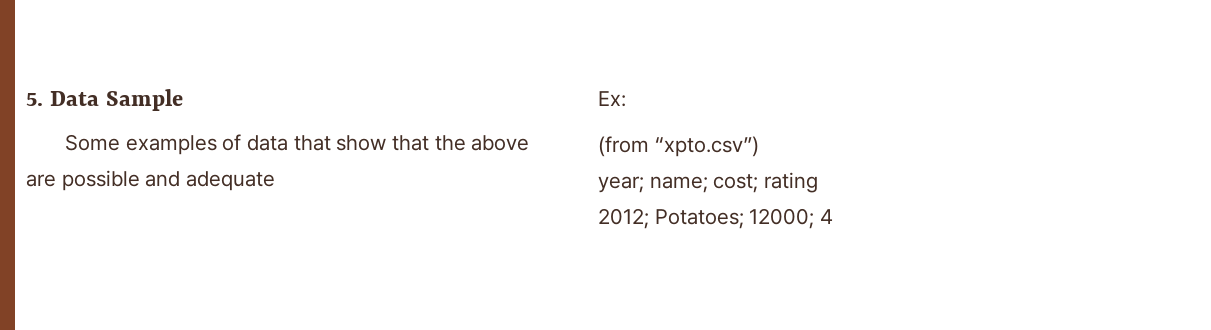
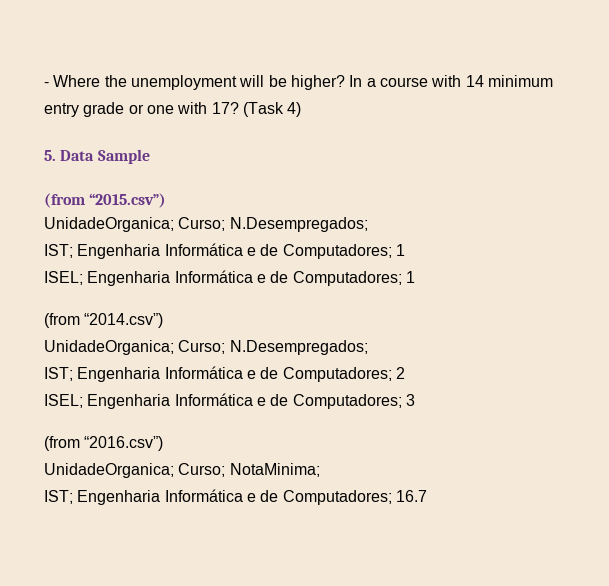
+ - Where the unemployment will be higher? In a course with 14 minimum entry grade or one with 17? (Task 4)
  5. Data Sample
- Some examples of data that show that the above are possible and adequate
- Ex:
- (from “xpto.csv”)
- year; name; cost; rating
- 2012; Potatoes; 12000; 4
+ (from “2015.csv”)
+ UnidadeOrganica; Curso; N.Desempregados;
+ IST; Engenharia Informática e de Computadores; 1
+ ISEL; Engenharia Informática e de Computadores; 1
+ (from “2014.csv”)
+ UnidadeOrganica; Curso; N.Desempregados;
+ IST; Engenharia Informática e de Computadores; 2
+ ISEL; Engenharia Informática e de Computadores; 3
+ (from “2016.csv”)
+ UnidadeOrganica; Curso; NotaMinima;
+ IST; Engenharia Informática e de Computadores; 16.7

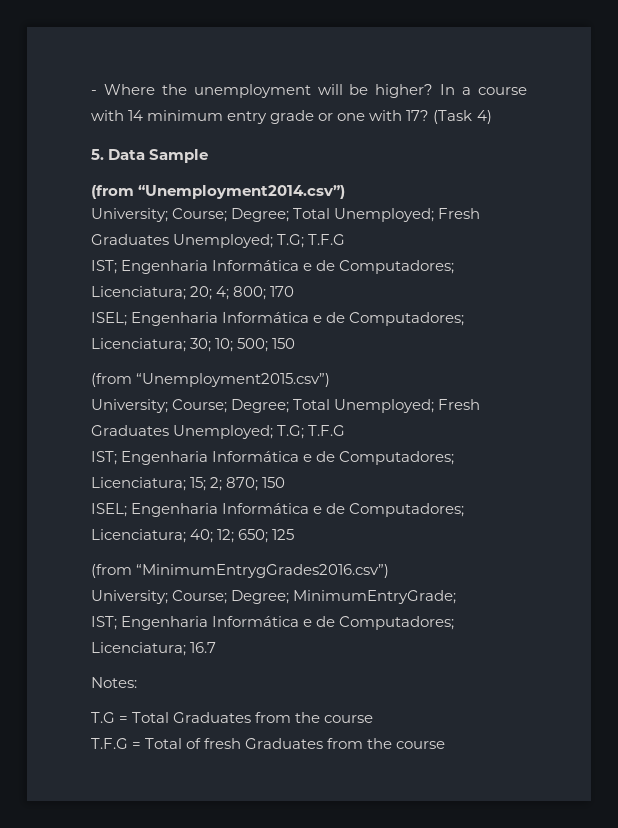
- (from “2015.csv”)
- UnidadeOrganica; Curso; N.Desempregados;
- IST; Engenharia Informática e de Computadores; 1
- ISEL; Engenharia Informática e de Computadores; 1
- (from “2014.csv”)
- UnidadeOrganica; Curso; N.Desempregados;
- IST; Engenharia Informática e de Computadores; 2
- ISEL; Engenharia Informática e de Computadores; 3
- (from “2016.csv”)
- UnidadeOrganica; Curso; NotaMinima;
- IST; Engenharia Informática e de Computadores; 16.7
+ (from “Unemployment2014.csv”)
+ University; Course; Degree; Total Unemployed; Fresh Graduates Unemployed; T.G; T.F.G
+ IST; Engenharia Informática e de Computadores; Licenciatura; 20; 4; 800; 170
+ ISEL; Engenharia Informática e de Computadores; Licenciatura; 30; 10; 500; 150
+ (from “Unemployment2015.csv”)
+ University; Course; Degree; Total Unemployed; Fresh Graduates Unemployed; T.G; T.F.G
+ IST; Engenharia Informática e de Computadores; Licenciatura; 15; 2; 870; 150
+ ISEL; Engenharia Informática e de Computadores; Licenciatura; 40; 12; 650; 125
+ (from “MinimumEntrygGrades2016.csv”)
+ University; Course; Degree; MinimumEntryGrade;
+ IST; Engenharia Informática e de Computadores; Licenciatura; 16.7
+ Notes:
+ T.G = Total Graduates from the course
+ T.F.G = Total of fresh Graduates from the course

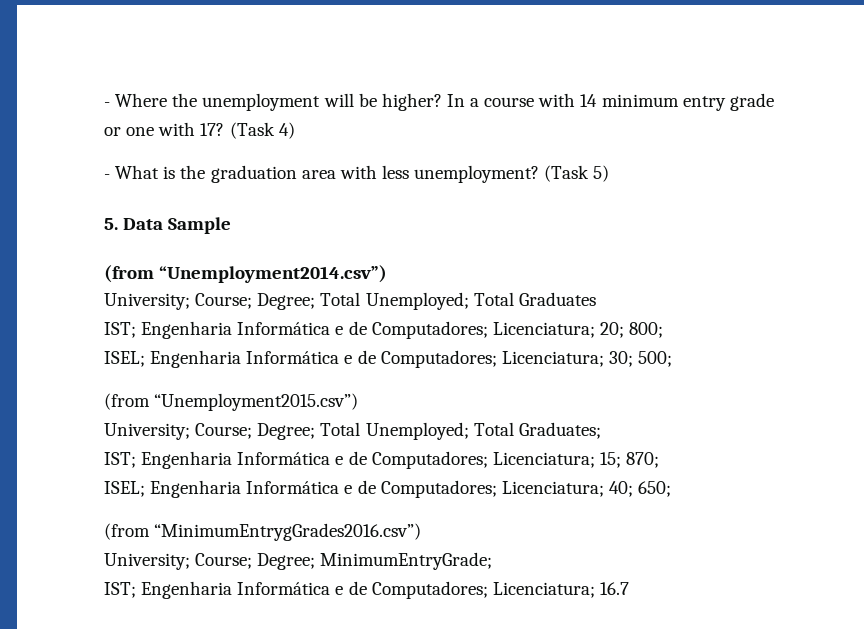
+ - What is the graduation area with less unemployment? (Task 5)
  (from “Unemployment2014.csv”)
- University; Course; Degree; Total Unemployed; Fresh Graduates Unemployed; T.G; T.F.G
+ University; Course; Degree; Total Unemployed; Total Graduates
- IST; Engenharia Informática e de Computadores; Licenciatura; 20; 4; 800; 170
+ IST; Engenharia Informática e de Computadores; Licenciatura; 20; 800;
- ISEL; Engenharia Informática e de Computadores; Licenciatura; 30; 10; 500; 150
+ ISEL; Engenharia Informática e de Computadores; Licenciatura; 30; 500;
  (from “Unemployment2015.csv”)
- University; Course; Degree; Total Unemployed; Fresh Graduates Unemployed; T.G; T.F.G
+ University; Course; Degree; Total Unemployed; Total Graduates;
- IST; Engenharia Informática e de Computadores; Licenciatura; 15; 2; 870; 150
+ IST; Engenharia Informática e de Computadores; Licenciatura; 15; 870;
- ISEL; Engenharia Informática e de Computadores; Licenciatura; 40; 12; 650; 125
+ ISEL; Engenharia Informática e de Computadores; Licenciatura; 40; 650;
- Notes:
- T.G = Total Graduates from the course
- T.F.G = Total of fresh Graduates from the course

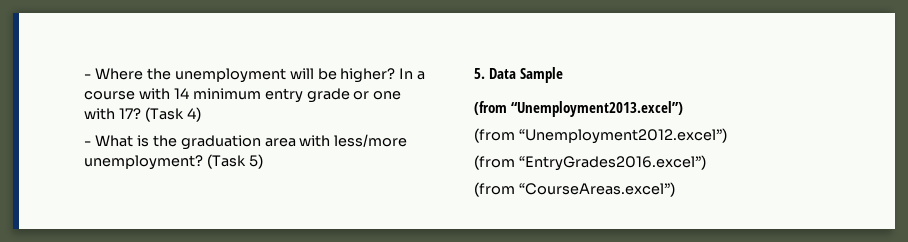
- - What is the graduation area with less unemployment?
+ - What is the graduation area with less/more unemployment?
- (from “Unemployment2014.csv”)
- University; Course; Degree; Total Unemployed; Total Graduates
- IST; Engenharia Informática e de Computadores; Licenciatura; 20; 800;
- ISEL; Engenharia Informática e de Computadores; Licenciatura; 30; 500;
- (from “Unemployment2015.csv”)
- University; Course; Degree; Total Unemployed; Total Graduates;
- IST; Engenharia Informática e de Computadores; Licenciatura; 15; 870;
- ISEL; Engenharia Informática e de Computadores; Licenciatura; 40; 650;
- (from “MinimumEntrygGrades2016.csv”)
- University; Course; Degree; MinimumEntryGrade;
- IST; Engenharia Informática e de Computadores; Licenciatura; 16.7
+ (from “Unemployment2013.excel”)
+ (from “Unemployment2012.excel”)
+ (from “EntryGrades2016.excel”)
+ (from “CourseAreas.excel”)

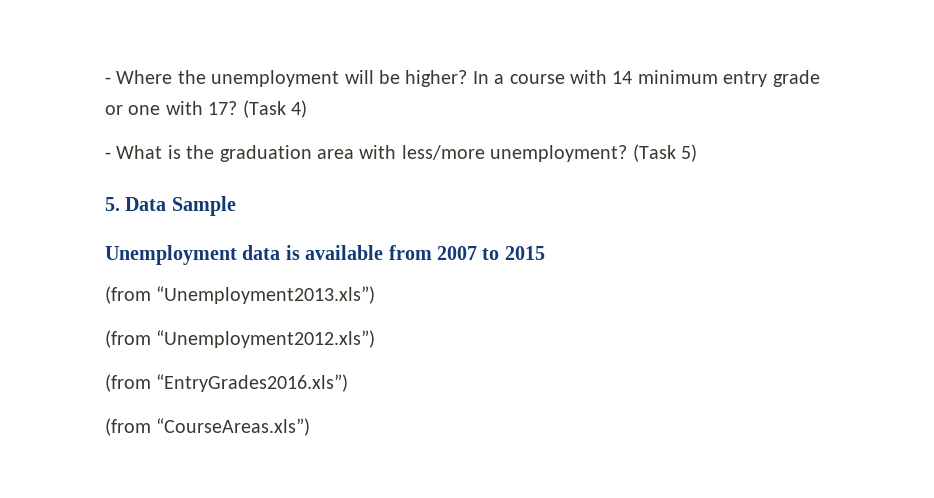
- (from “Unemployment2013.excel”)
- (from “Unemployment2012.excel”)
- (from “EntryGrades2016.excel”)
- (from “CourseAreas.excel”)
+ Unemployment data is available from 2007 to 2015
+ (from “Unemployment2013.xls”)
+ (from “Unemployment2012.xls”)
+ (from “EntryGrades2016.xls”)
+ (from “CourseAreas.xls”)

